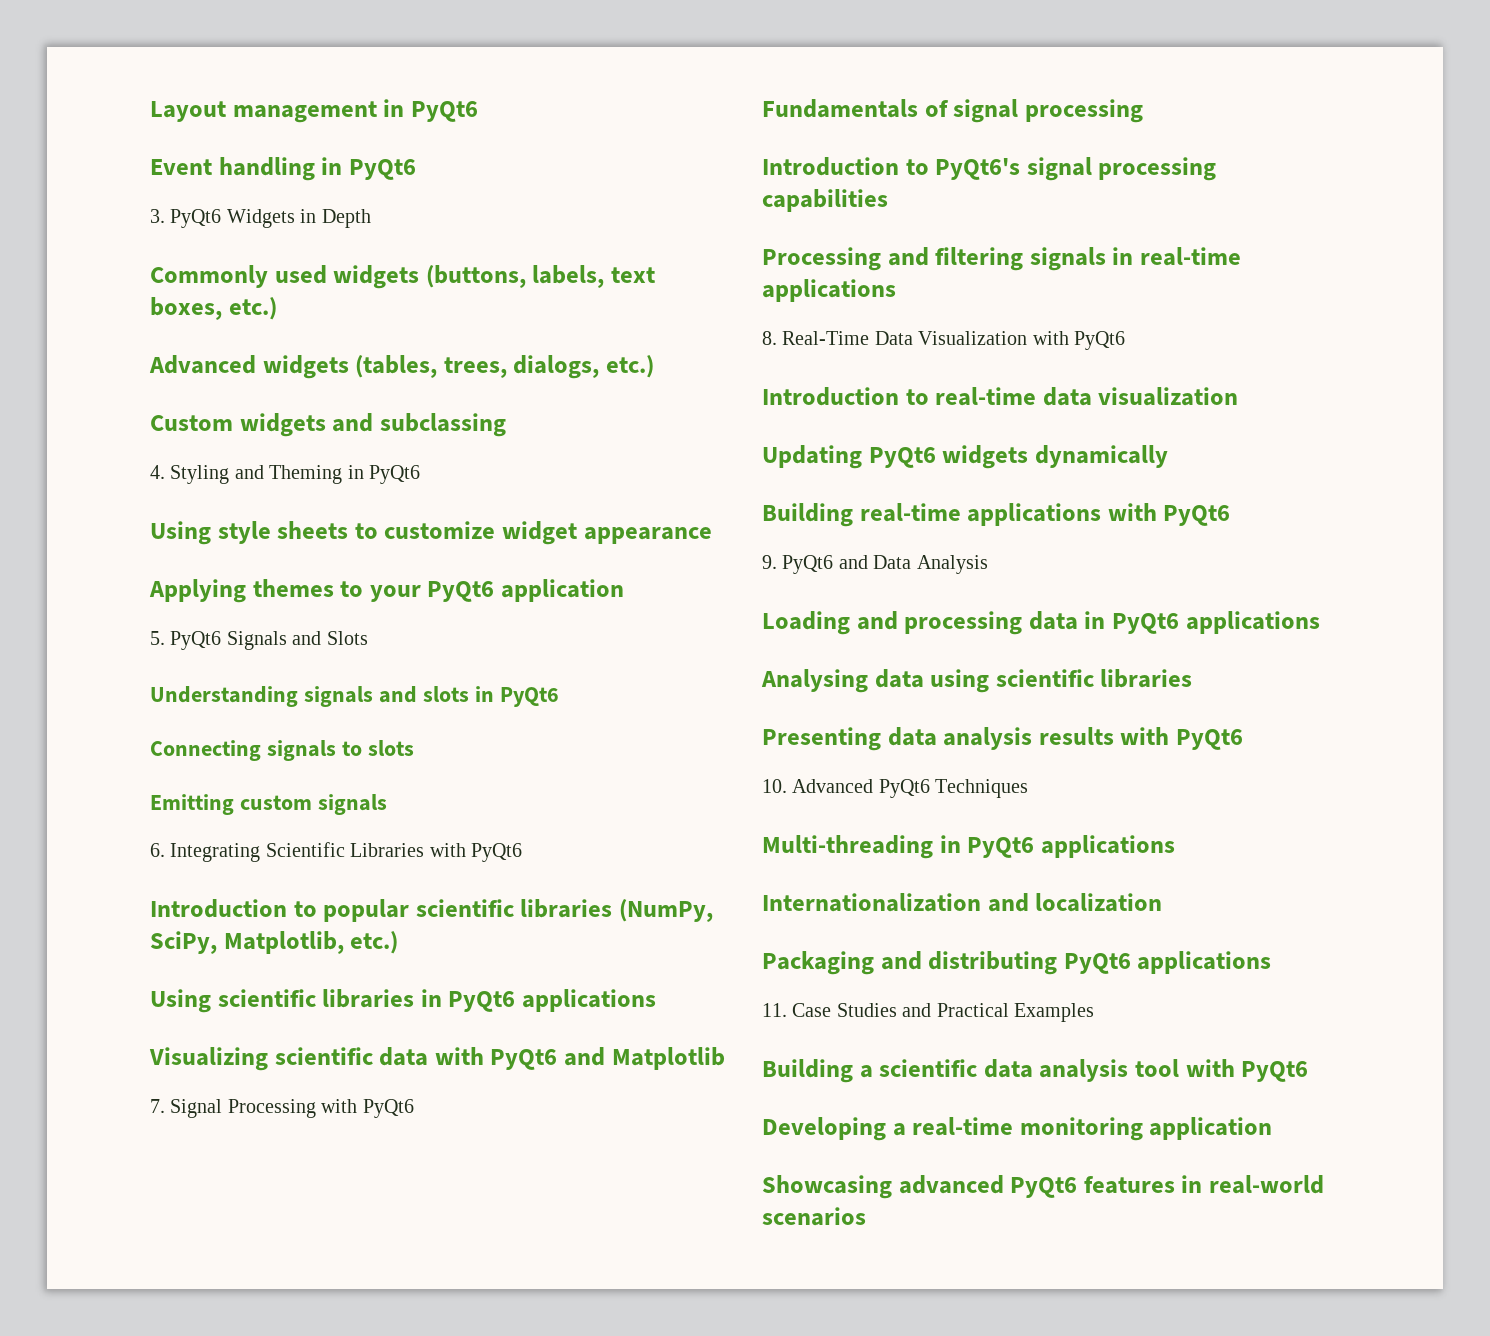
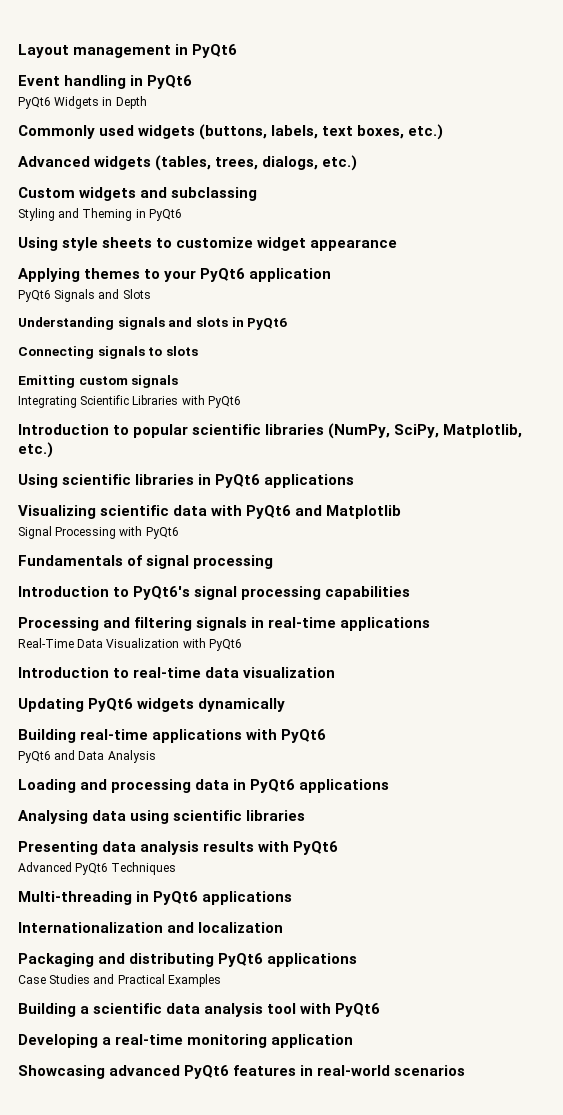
- 3. PyQt6 Widgets in Depth
+ PyQt6 Widgets in Depth
- 4. Styling and Theming in PyQt6
+ Styling and Theming in PyQt6
- 5. PyQt6 Signals and Slots
+ PyQt6 Signals and Slots
- 6. Integrating Scientific Libraries with PyQt6
+ Integrating Scientific Libraries with PyQt6
- 7. Signal Processing with PyQt6
+ Signal Processing with PyQt6
- 8. Real-Time Data Visualization with PyQt6
+ Real-Time Data Visualization with PyQt6
- 9. PyQt6 and Data Analysis
+ PyQt6 and Data Analysis
- 10. Advanced PyQt6 Techniques
+ Advanced PyQt6 Techniques
- 11. Case Studies and Practical Examples
+ Case Studies and Practical Examples

